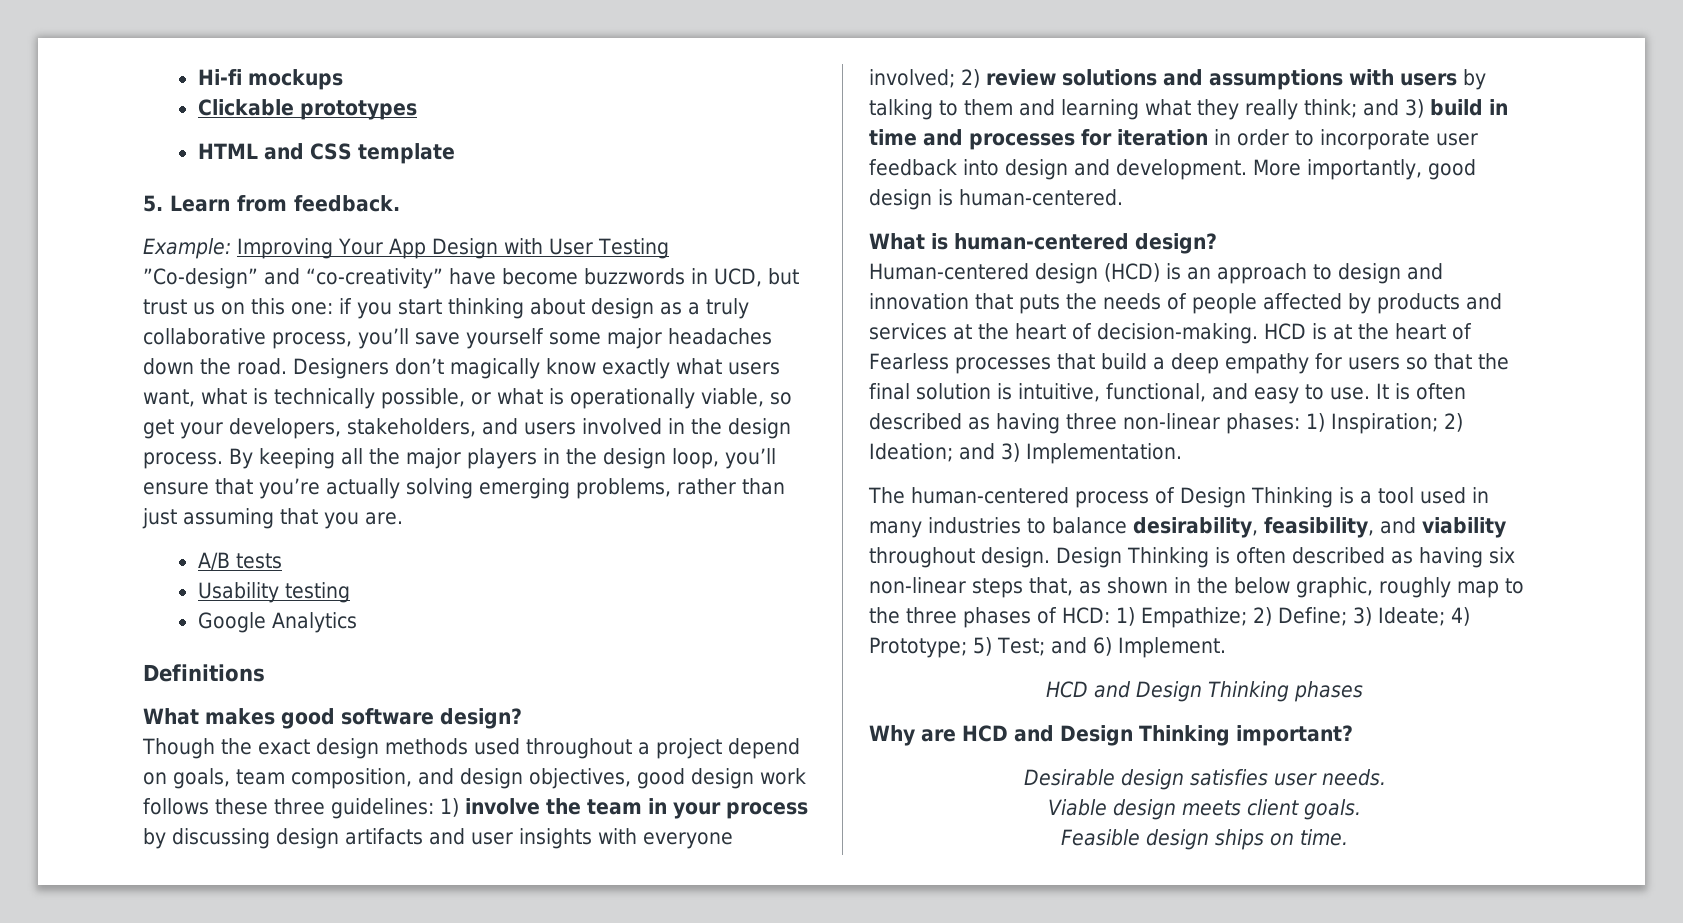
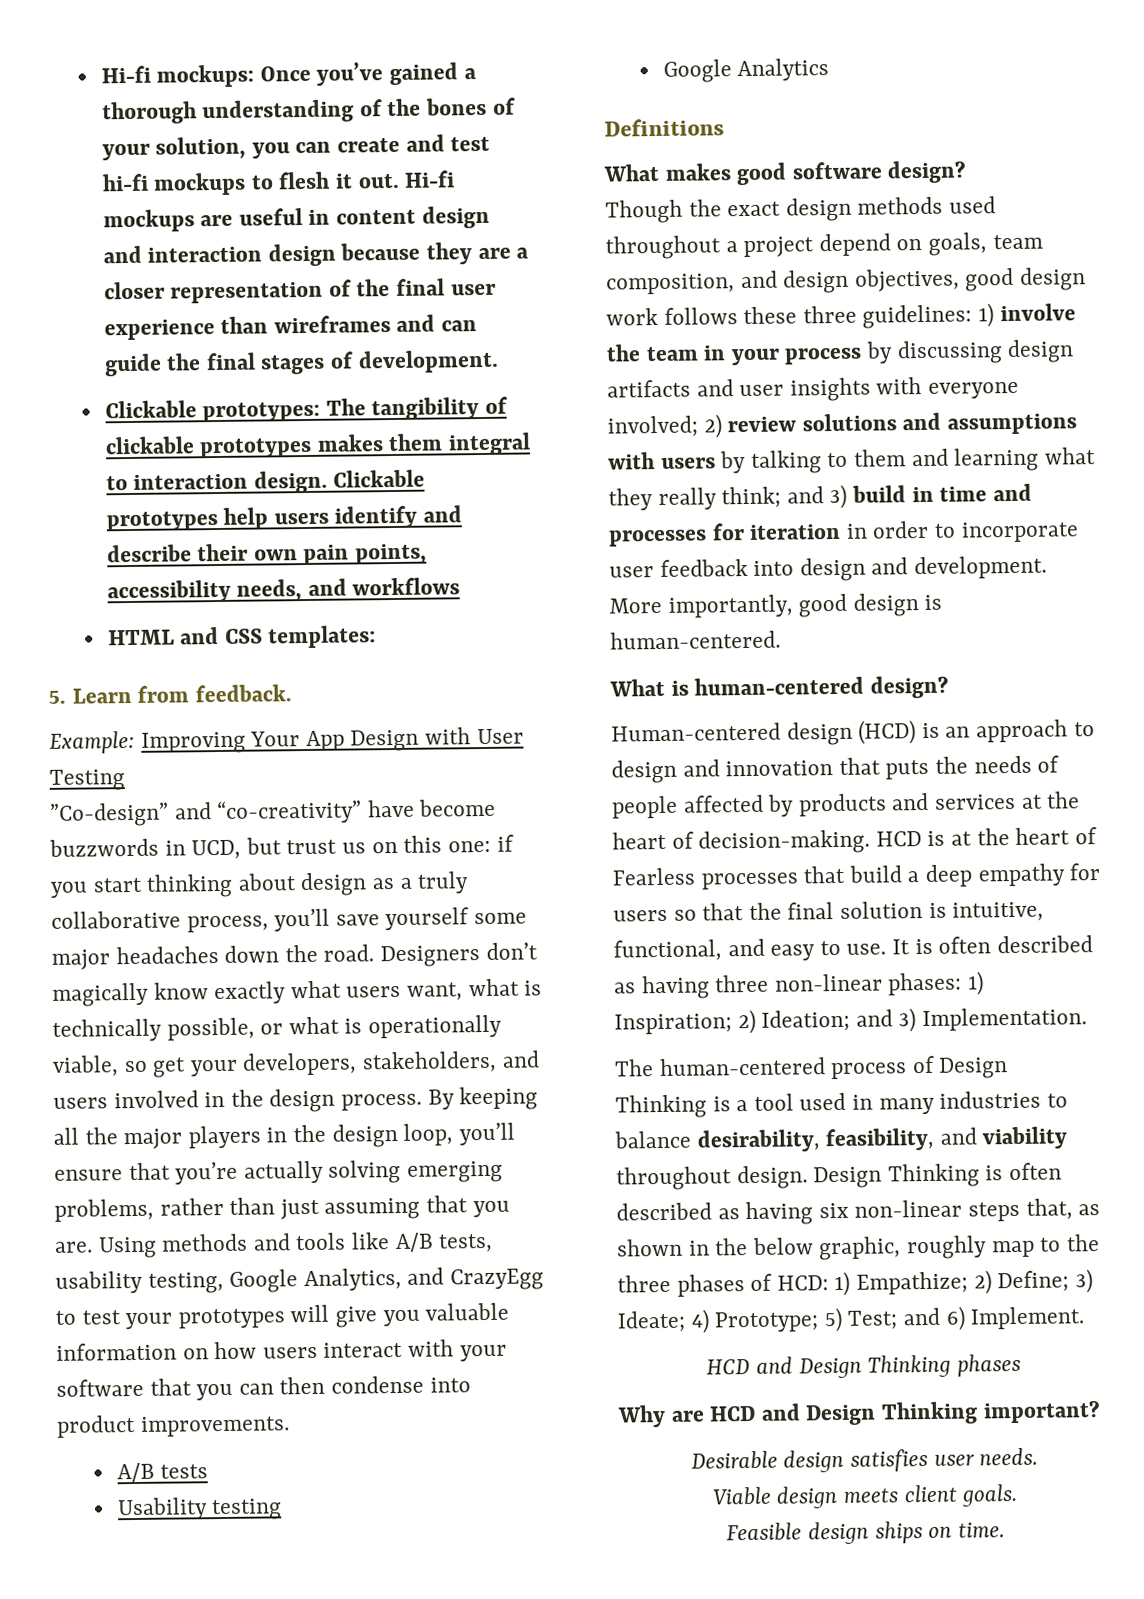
- Hi-fi mockups
- Clickable prototypes
+ Hi-fi mockups: Once you’ve gained a thorough understanding of the bones of your solution, you can create and test hi-fi mockups to flesh it out. Hi-fi mockups are useful in content design and interaction design because they are a closer representation of the final user experience than wireframes and can guide the final stages of development.
+ Clickable prototypes: The tangibility of clickable prototypes makes them integral to interaction design. Clickable prototypes help users identify and describe their own pain points, accessibility needs, and workflows
- HTML and CSS template
+ HTML and CSS templates:
+ Using methods and tools like A/B tests, usability testing, Google Analytics, and CrazyEgg to test your prototypes will give you valuable information on how users interact with your software that you can then condense into product improvements.

